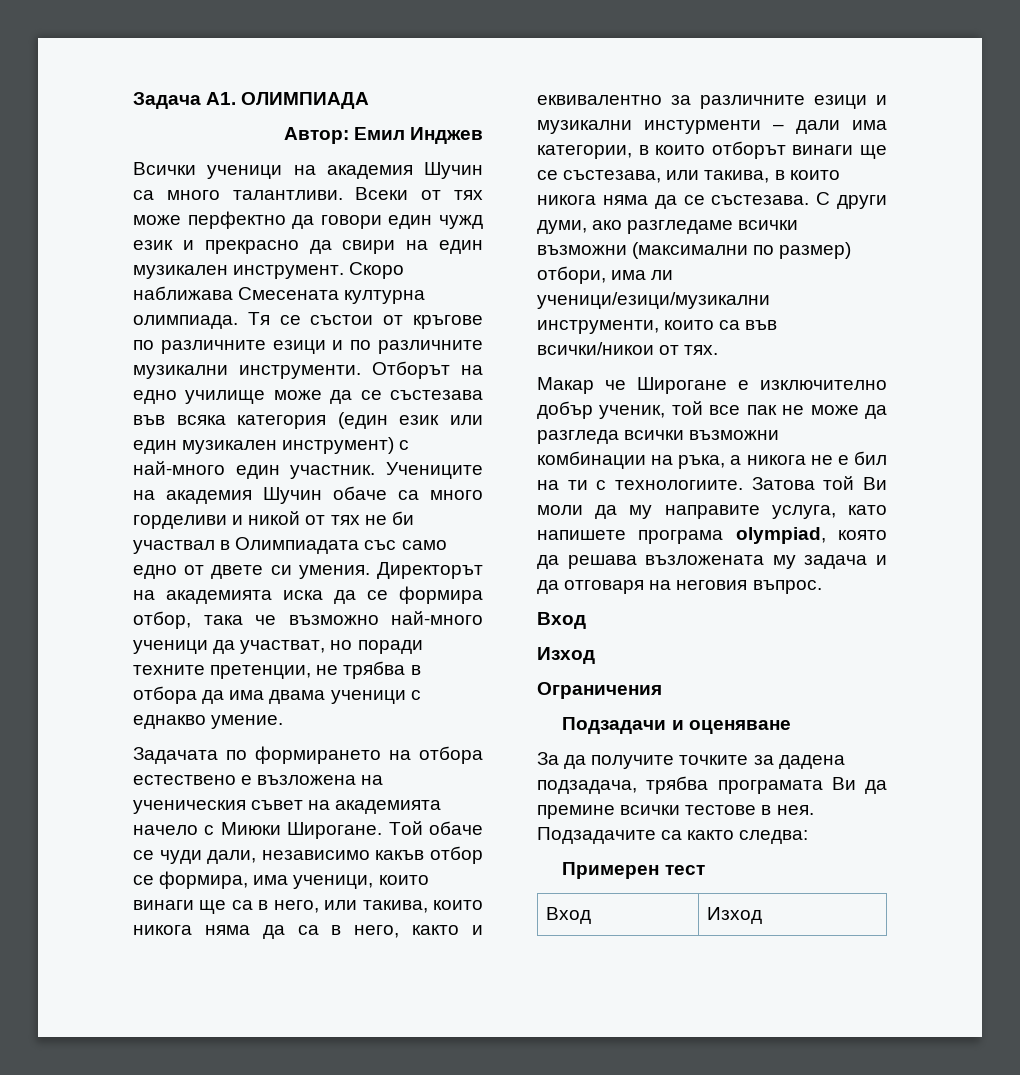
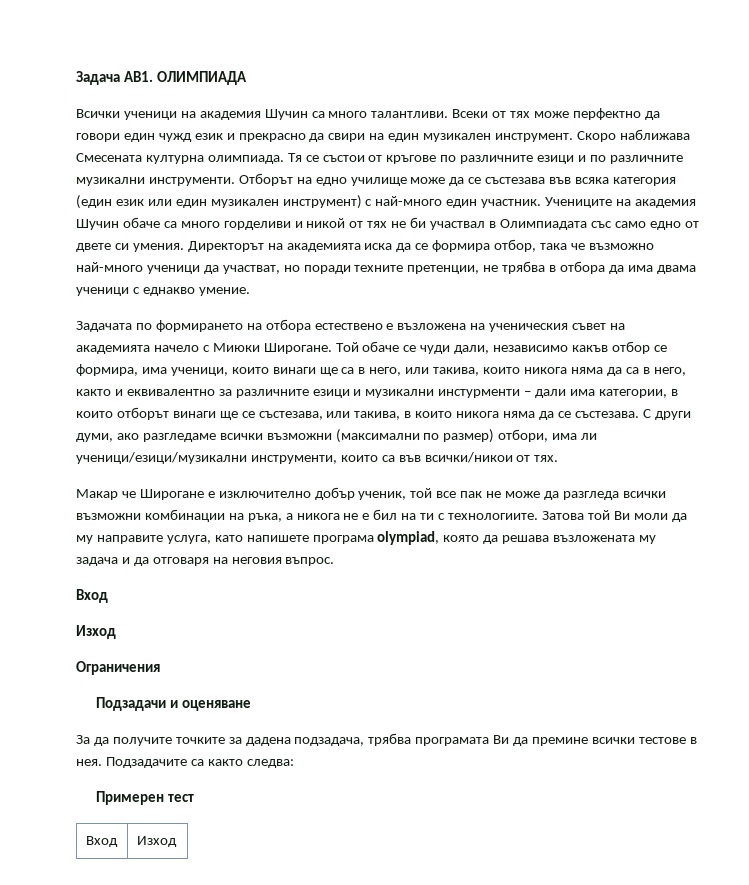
- Задача А1. ОЛИМПИАДА
+ Задача АB1. ОЛИМПИАДА
- Автор: Емил Инджев

